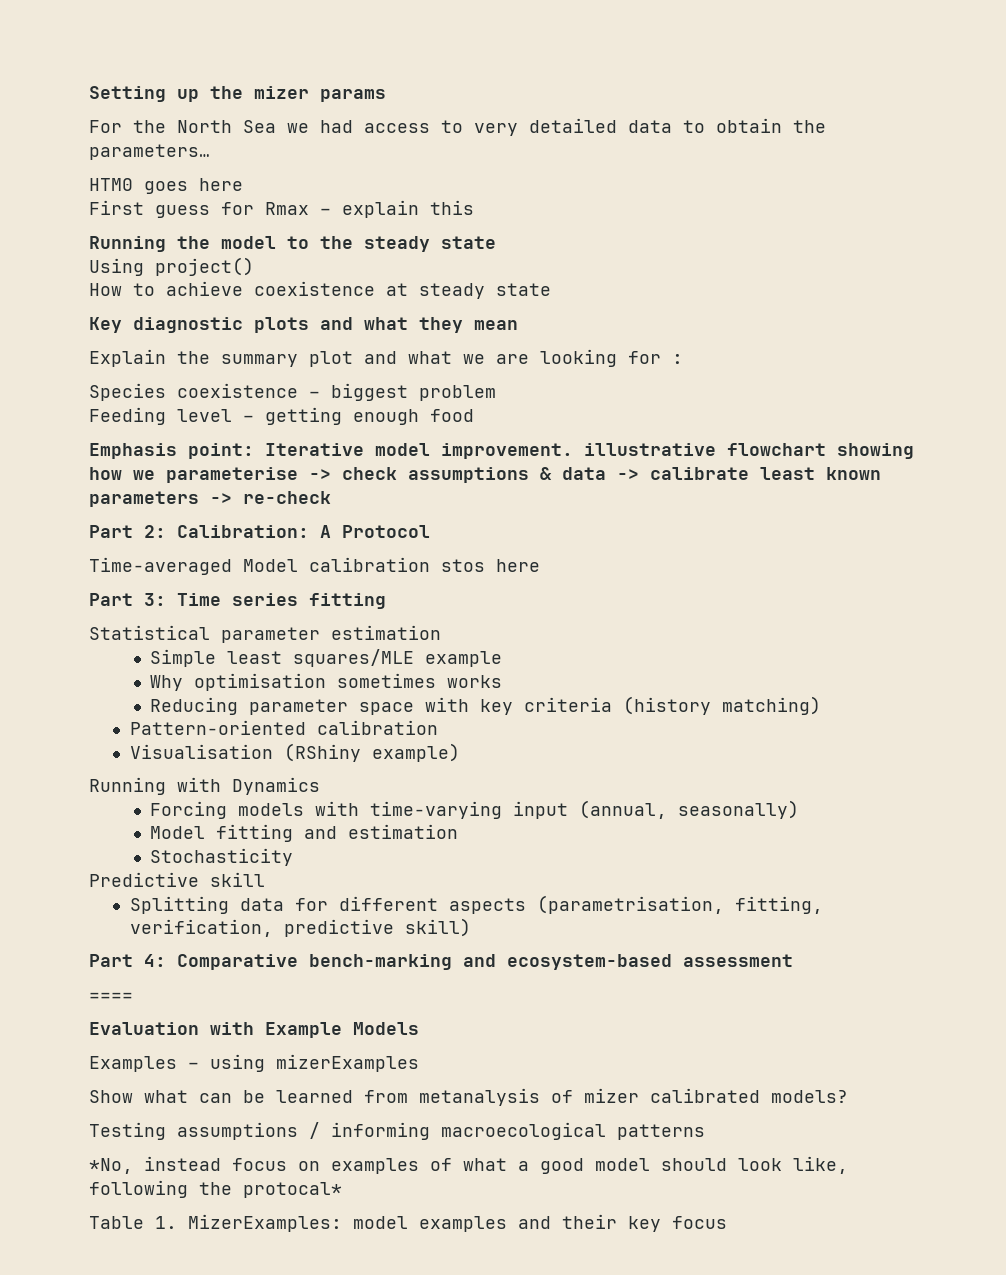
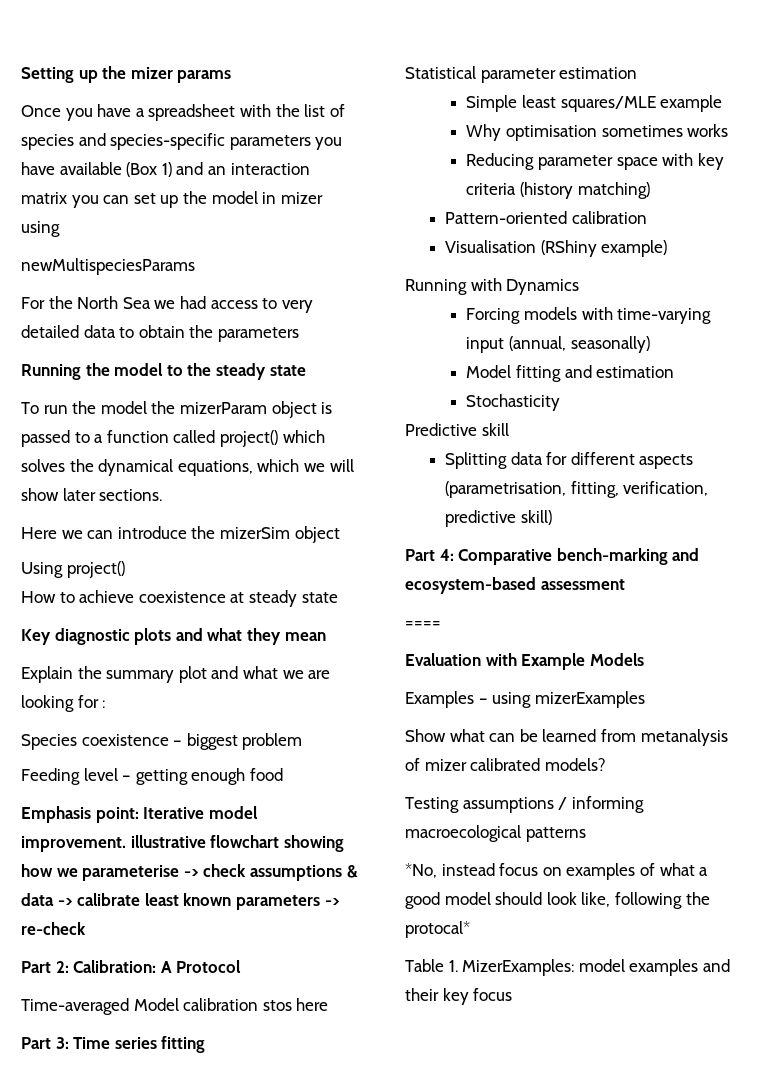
+ Once you have a spreadsheet with the list of species and species-specific parameters you have available (Box 1) and an interaction matrix you can set up the model in mizer using
+ newMultispeciesParams
- For the North Sea we had access to very detailed data to obtain the parameters…
- HTM0 goes here
- First guess for Rmax – explain this
+ For the North Sea we had access to very detailed data to obtain the parameters
+ To run the model the mizerParam object is passed to a function called project() which solves the dynamical equations, which we will show later sections.
+ Here we can introduce the mizerSim object

